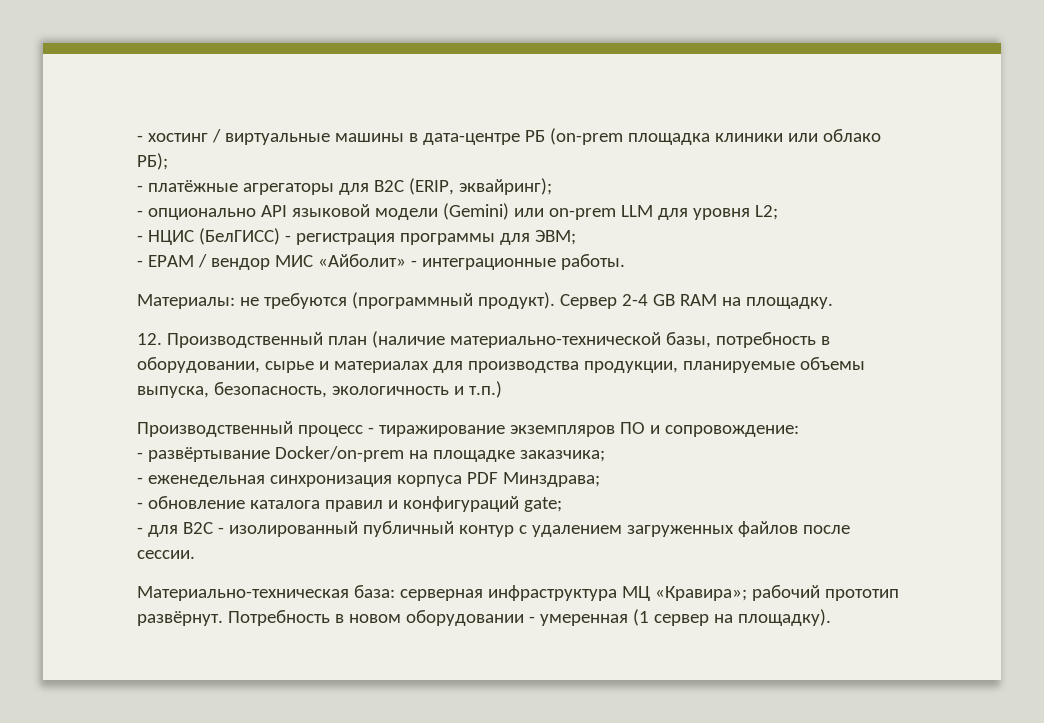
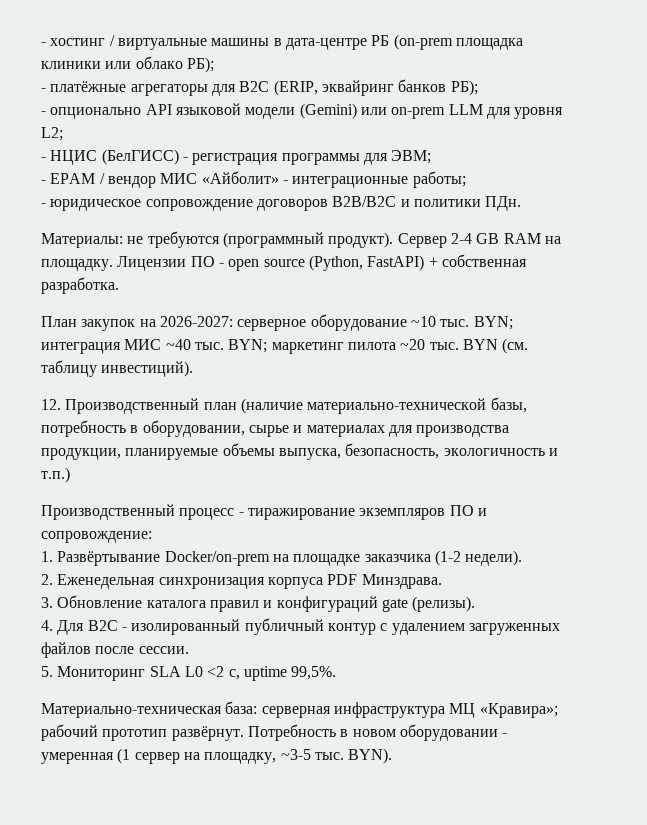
- - платёжные агрегаторы для B2C (ERIP, эквайринг);
+ - платёжные агрегаторы для B2C (ERIP, эквайринг банков РБ);
- - EPAM / вендор МИС «Айболит» - интеграционные работы.
+ - EPAM / вендор МИС «Айболит» - интеграционные работы;
+ - юридическое сопровождение договоров B2B/B2C и политики ПДн.
+ Лицензии ПО - open source (Python, FastAPI) + собственная разработка.
+ План закупок на 2026-2027: серверное оборудование ~10 тыс. BYN; интеграция МИС ~40 тыс. BYN; маркетинг пилота ~20 тыс. BYN (см. таблицу инвестиций).
- - развёртывание Docker/on-prem на площадке заказчика;
- - еженедельная синхронизация корпуса PDF Минздрава;
- - обновление каталога правил и конфигураций gate;
- - для B2C - изолированный публичный контур с удалением загруженных файлов после сессии.
+ 1. Развёртывание Docker/on-prem на площадке заказчика (1-2 недели).
+ 2. Еженедельная синхронизация корпуса PDF Минздрава.
+ 3. Обновление каталога правил и конфигураций gate (релизы).
+ 4. Для B2C - изолированный публичный контур с удалением загруженных файлов после сессии.
+ 5. Мониторинг SLA L0 <2 с, uptime 99,5%.
- Потребность в новом оборудовании - умеренная (1 сервер на площадку).
+ Потребность в новом оборудовании - умеренная (1 сервер на площадку, ~3-5 тыс. BYN).

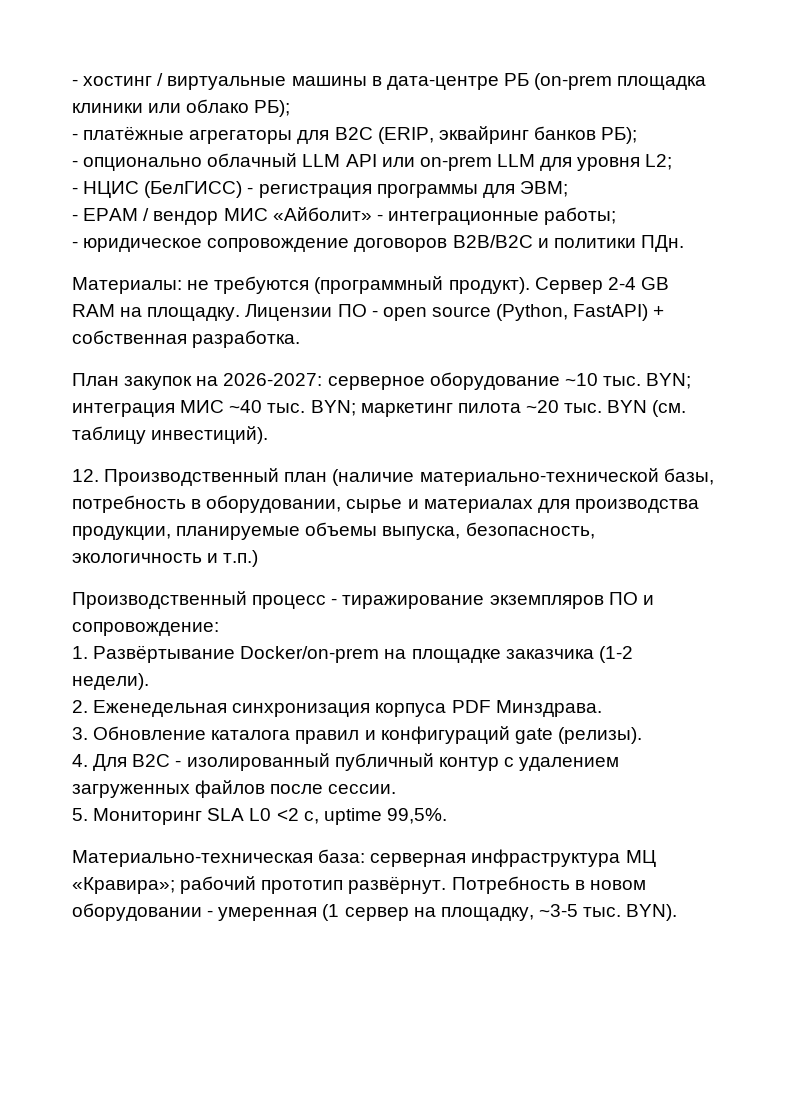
- - опционально API языковой модели (Gemini) или on-prem LLM для уровня L2;
+ - опционально облачный LLM API или on-prem LLM для уровня L2;

